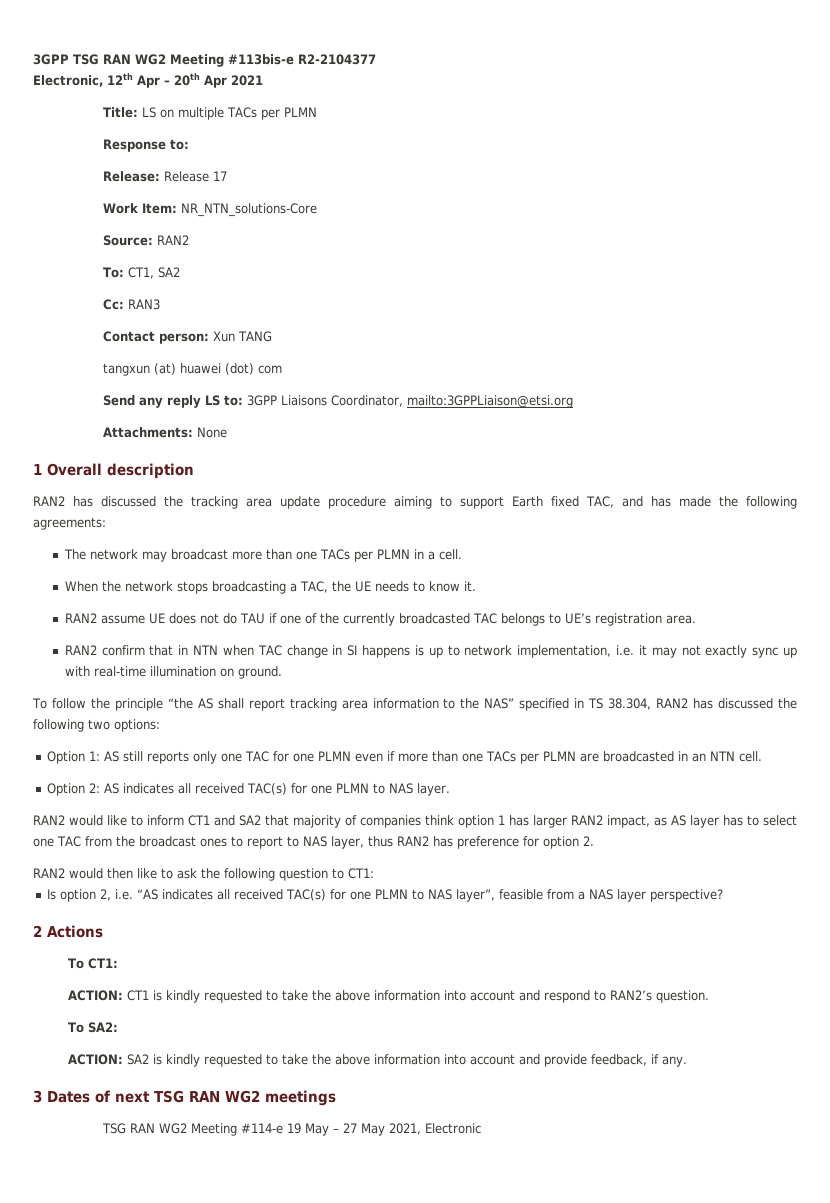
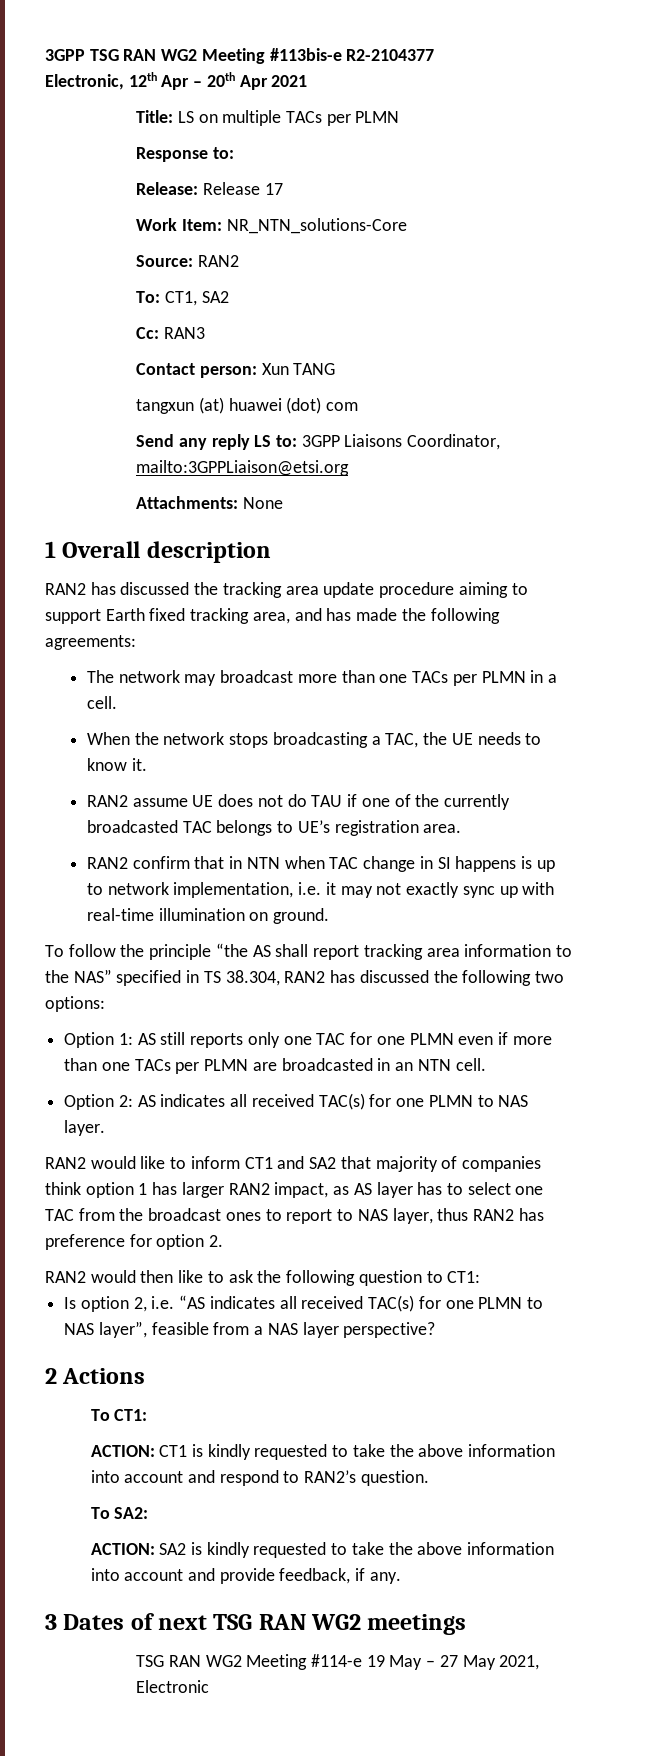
- RAN2 has discussed the tracking area update procedure aiming to support Earth fixed TAC, and has made the following agreements:
+ RAN2 has discussed the tracking area update procedure aiming to support Earth fixed tracking area, and has made the following agreements:

